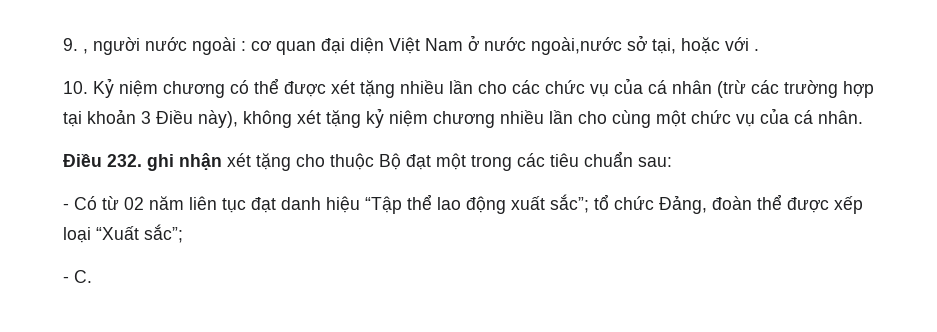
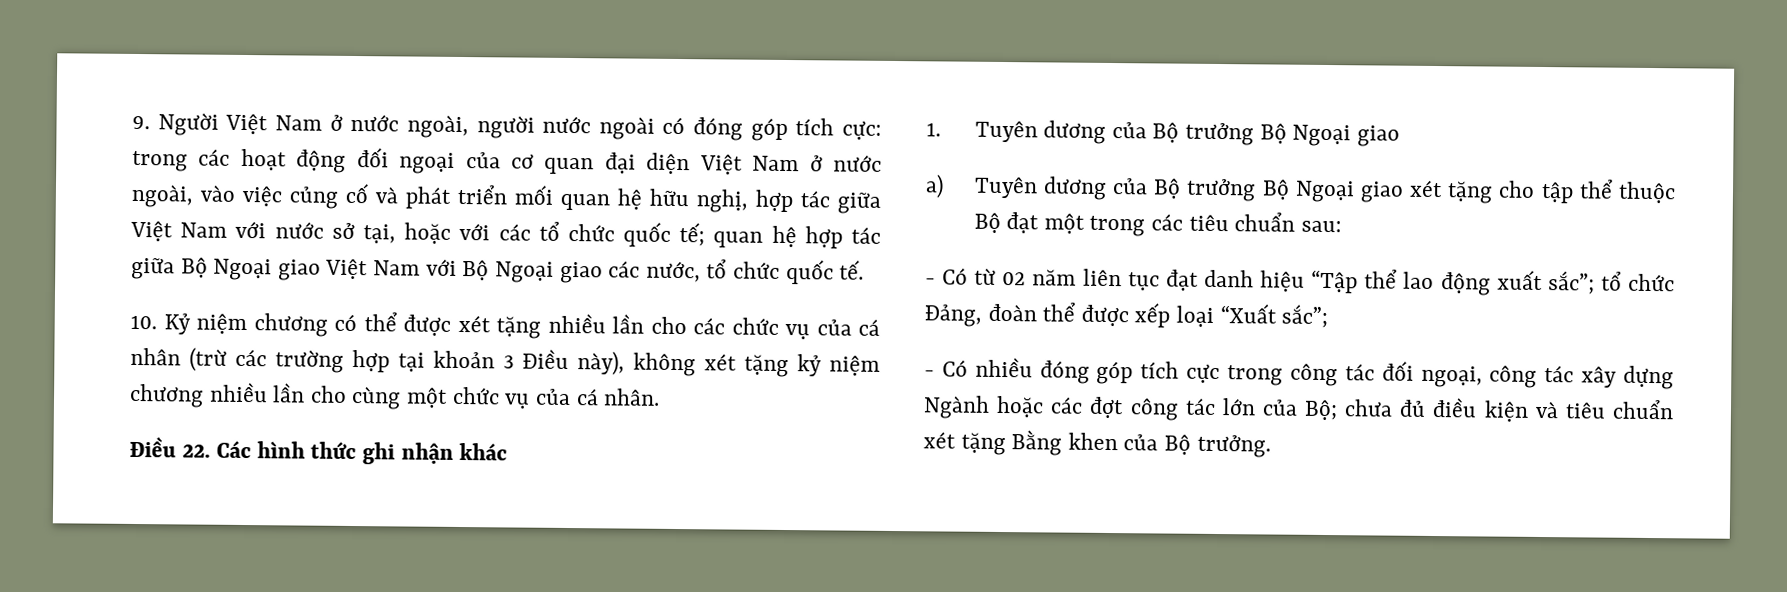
- 9. , người nước ngoài : cơ quan đại diện Việt Nam ở nước ngoài,nước sở tại, hoặc với .
+ 9. Người Việt Nam ở nước ngoài, người nước ngoài có đóng góp tích cực: trong các hoạt động đối ngoại của cơ quan đại diện Việt Nam ở nước ngoài, vào việc củng cố và phát triển mối quan hệ hữu nghị, hợp tác giữa Việt Nam với nước sở tại, hoặc với các tổ chức quốc tế; quan hệ hợp tác giữa Bộ Ngoại giao Việt Nam với Bộ Ngoại giao các nước, tổ chức quốc tế.
- Điều 232. ghi nhận xét tặng cho thuộc Bộ đạt một trong các tiêu chuẩn sau:
+ Điều 22. Các hình thức ghi nhận khác
+ 1. Tuyên dương của Bộ trưởng Bộ Ngoại giao
+ a) Tuyên dương của Bộ trưởng Bộ Ngoại giao xét tặng cho tập thể thuộc Bộ đạt một trong các tiêu chuẩn sau:
- - C.
+ - Có nhiều đóng góp tích cực trong công tác đối ngoại, công tác xây dựng Ngành hoặc các đợt công tác lớn của Bộ; chưa đủ điều kiện và tiêu chuẩn xét tặng Bằng khen của Bộ trưởng.

